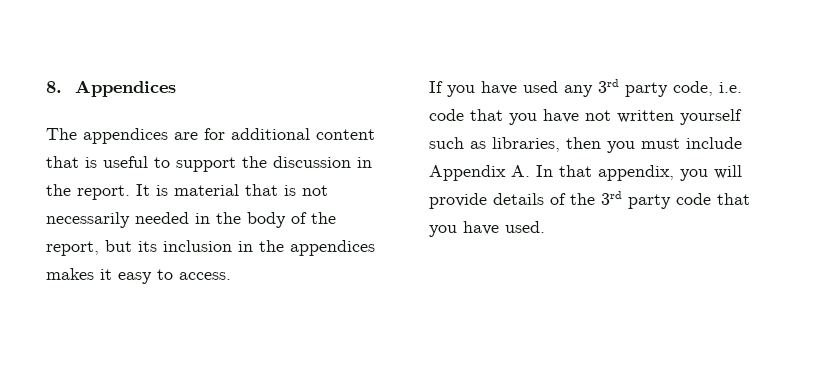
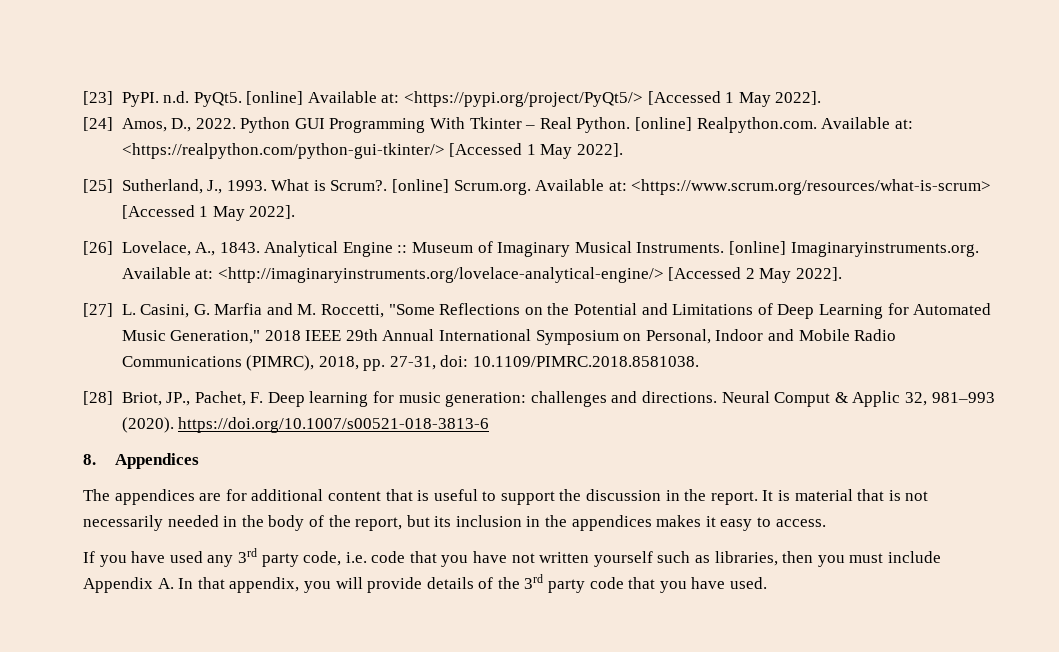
+ [23] PyPI. n.d. PyQt5. [online] Available at: <https://pypi.org/project/PyQt5/> [Accessed 1 May 2022].
+ [24] Amos, D., 2022. Python GUI Programming With Tkinter – Real Python. [online] Realpython.com. Available at: <https://realpython.com/python-gui-tkinter/> [Accessed 1 May 2022].
+ [25] Sutherland, J., 1993. What is Scrum?. [online] Scrum.org. Available at: <https://www.scrum.org/resources/what-is-scrum> [Accessed 1 May 2022].
+ [26] Lovelace, A., 1843. Analytical Engine :: Museum of Imaginary Musical Instruments. [online] Imaginaryinstruments.org. Available at: <http://imaginaryinstruments.org/lovelace-analytical-engine/> [Accessed 2 May 2022].
+ [27] L. Casini, G. Marfia and M. Roccetti, "Some Reflections on the Potential and Limitations of Deep Learning for Automated Music Generation," 2018 IEEE 29th Annual International Symposium on Personal, Indoor and Mobile Radio Communications (PIMRC), 2018, pp. 27-31, doi: 10.1109/PIMRC.2018.8581038.
+ [28] Briot, JP., Pachet, F. Deep learning for music generation: challenges and directions. Neural Comput & Applic 32, 981–993 (2020). https://doi.org/10.1007/s00521-018-3813-6

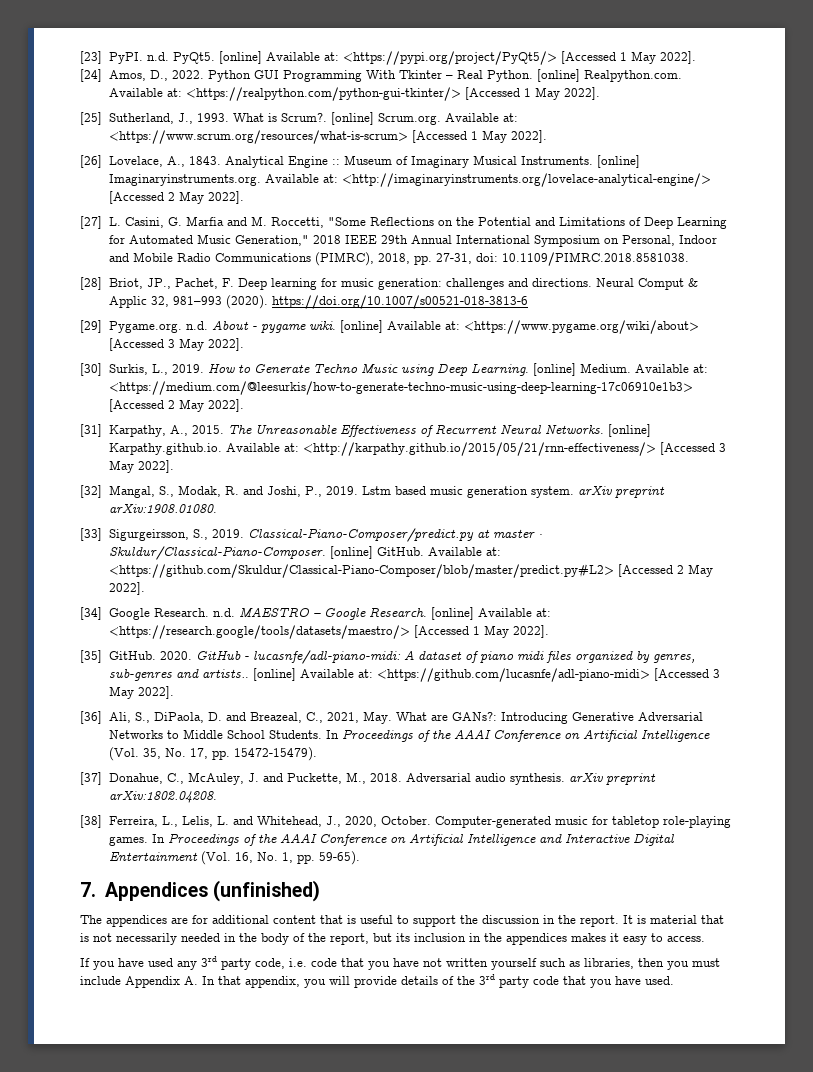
- 8. Appendices
+ [29] Pygame.org. n.d. About - pygame wiki. [online] Available at: <https://www.pygame.org/wiki/about> [Accessed 3 May 2022].
+ [30] Surkis, L., 2019. How to Generate Techno Music using Deep Learning. [online] Medium. Available at: <https://medium.com/@leesurkis/how-to-generate-techno-music-using-deep-learning-17c06910e1b3> [Accessed 2 May 2022].
+ [31] Karpathy, A., 2015. The Unreasonable Effectiveness of Recurrent Neural Networks. [online] Karpathy.github.io. Available at: <http://karpathy.github.io/2015/05/21/rnn-effectiveness/> [Accessed 3 May 2022].
+ [32] Mangal, S., Modak, R. and Joshi, P., 2019. Lstm based music generation system. arXiv preprint arXiv:1908.01080.
+ [33] Sigurgeirsson, S., 2019. Classical-Piano-Composer/predict.py at master · Skuldur/Classical-Piano-Composer. [online] GitHub. Available at: <https://github.com/Skuldur/Classical-Piano-Composer/blob/master/predict.py#L2> [Accessed 2 May 2022].
+ [34] Google Research. n.d. MAESTRO – Google Research. [online] Available at: <https://research.google/tools/datasets/maestro/> [Accessed 1 May 2022].
+ [35] GitHub. 2020. GitHub - lucasnfe/adl-piano-midi: A dataset of piano midi files organized by genres, sub-genres and artists.. [online] Available at: <https://github.com/lucasnfe/adl-piano-midi> [Accessed 3 May 2022].
+ [36] Ali, S., DiPaola, D. and Breazeal, C., 2021, May. What are GANs?: Introducing Generative Adversarial Networks to Middle School Students. In Proceedings of the AAAI Conference on Artificial Intelligence (Vol. 35, No. 17, pp. 15472-15479).
+ [37] Donahue, C., McAuley, J. and Puckette, M., 2018. Adversarial audio synthesis. arXiv preprint arXiv:1802.04208.
+ [38] Ferreira, L., Lelis, L. and Whitehead, J., 2020, October. Computer-generated music for tabletop role-playing games. In Proceedings of the AAAI Conference on Artificial Intelligence and Interactive Digital Entertainment (Vol. 16, No. 1, pp. 59-65).
+ 7. Appendices (unfinished)

